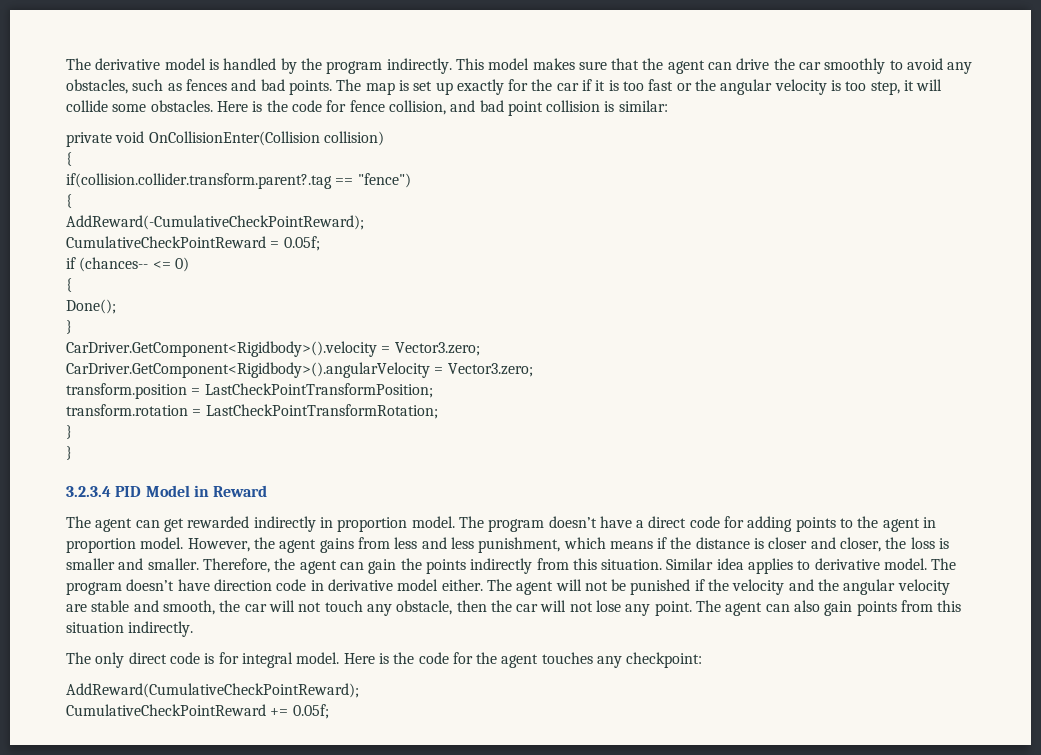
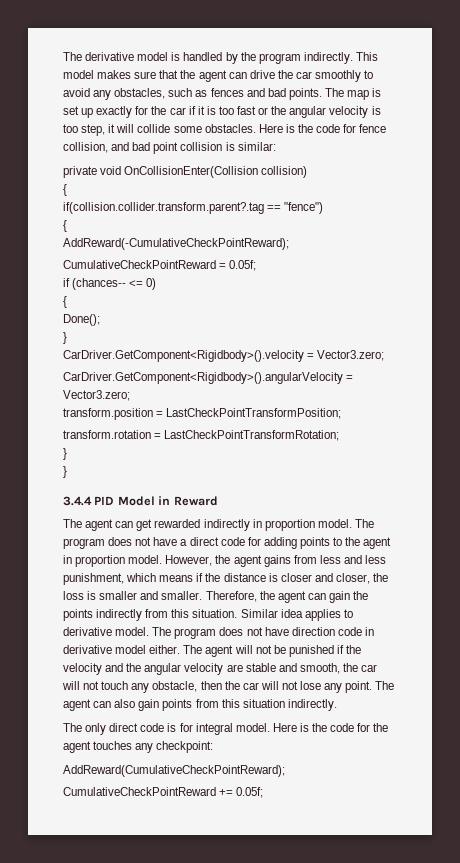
- 3.2.3.4 PID Model in Reward
+ 3.4.4 PID Model in Reward
- The program doesn’t have a direct code for adding points to the agent in proportion model.
+ The program does not have a direct code for adding points to the agent in proportion model.
- The program doesn’t have direction code in derivative model either.
+ The program does not have direction code in derivative model either.

